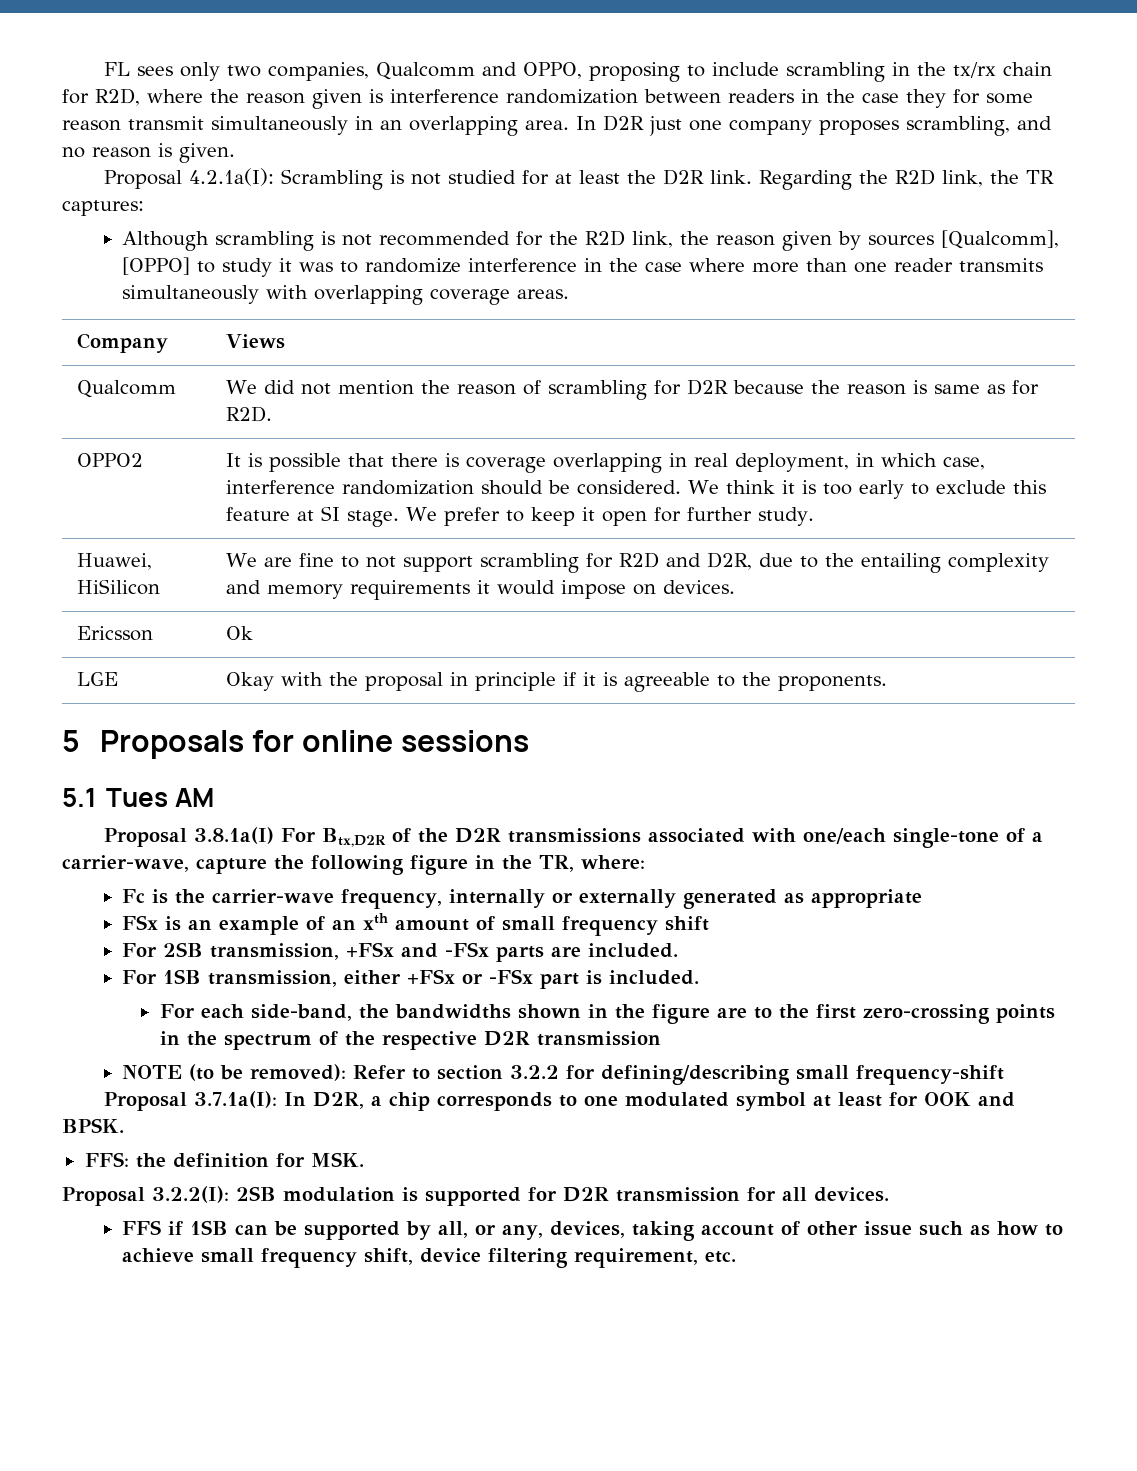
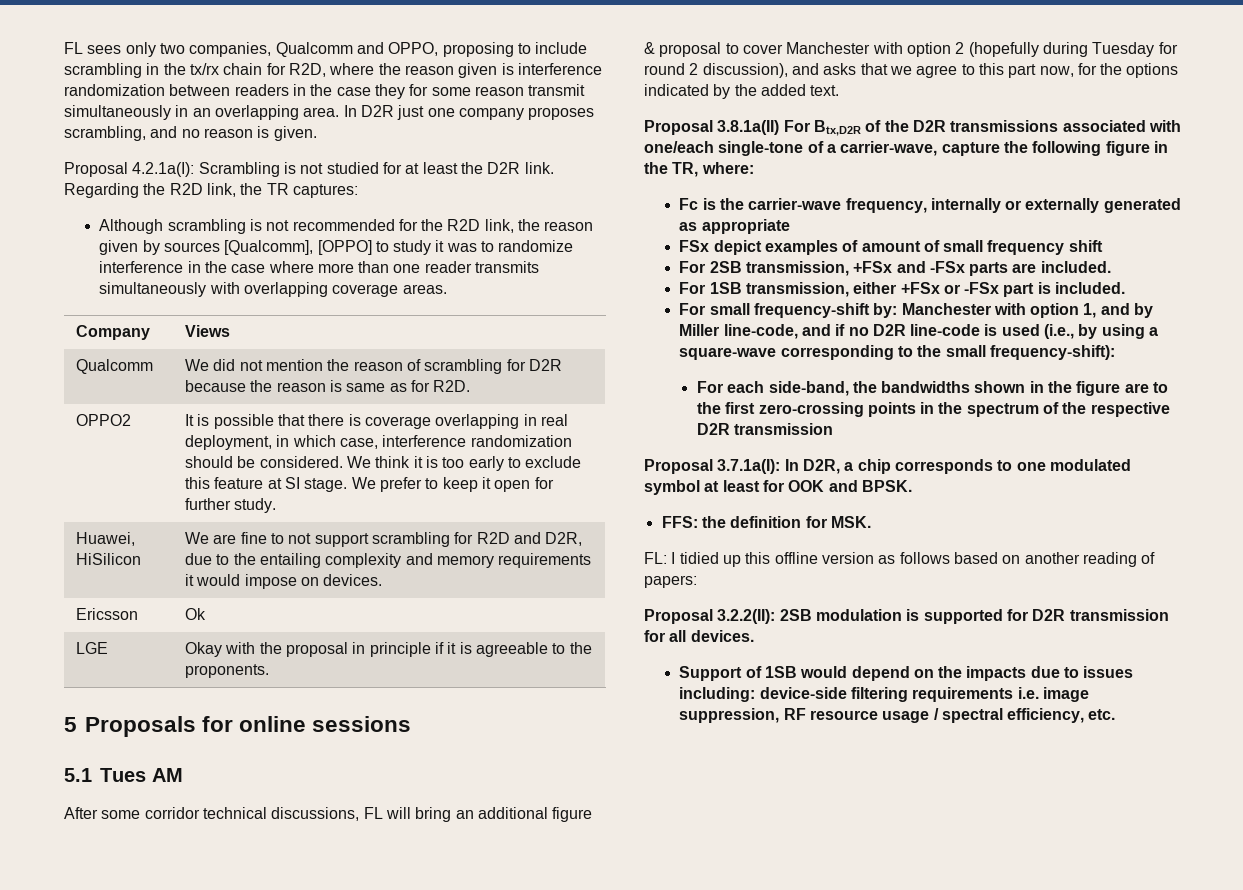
- Proposal 3.8.1a(I) For Btx,D2R of the D2R transmissions associated with one/each single-tone of a carrier-wave, capture the following figure in the TR, where:
+ After some corridor technical discussions, FL will bring an additional figure & proposal to cover Manchester with option 2 (hopefully during Tuesday for round 2 discussion), and asks that we agree to this part now, for the options indicated by the added text.
+ Proposal 3.8.1a(II) For Btx,D2R of the D2R transmissions associated with one/each single-tone of a carrier-wave, capture the following figure in the TR, where:
- FSx is an example of an xth amount of small frequency shift
+ FSx depict examples of amount of small frequency shift
+ For small frequency-shift by: Manchester with option 1, and by Miller line-code, and if no D2R line-code is used (i.e., by using a square-wave corresponding to the small frequency-shift):
- NOTE (to be removed): Refer to section 3.2.2 for defining/describing small frequency-shift
- Proposal 3.2.2(I): 2SB modulation is supported for D2R transmission for all devices.
+ FL: I tidied up this offline version as follows based on another reading of papers:
+ Proposal 3.2.2(II): 2SB modulation is supported for D2R transmission for all devices.
- FFS if 1SB can be supported by all, or any, devices, taking account of other issue such as how to achieve small frequency shift, device filtering requirement, etc.
+ Support of 1SB would depend on the impacts due to issues including: device-side filtering requirements i.e. image suppression, RF resource usage / spectral efficiency, etc.

